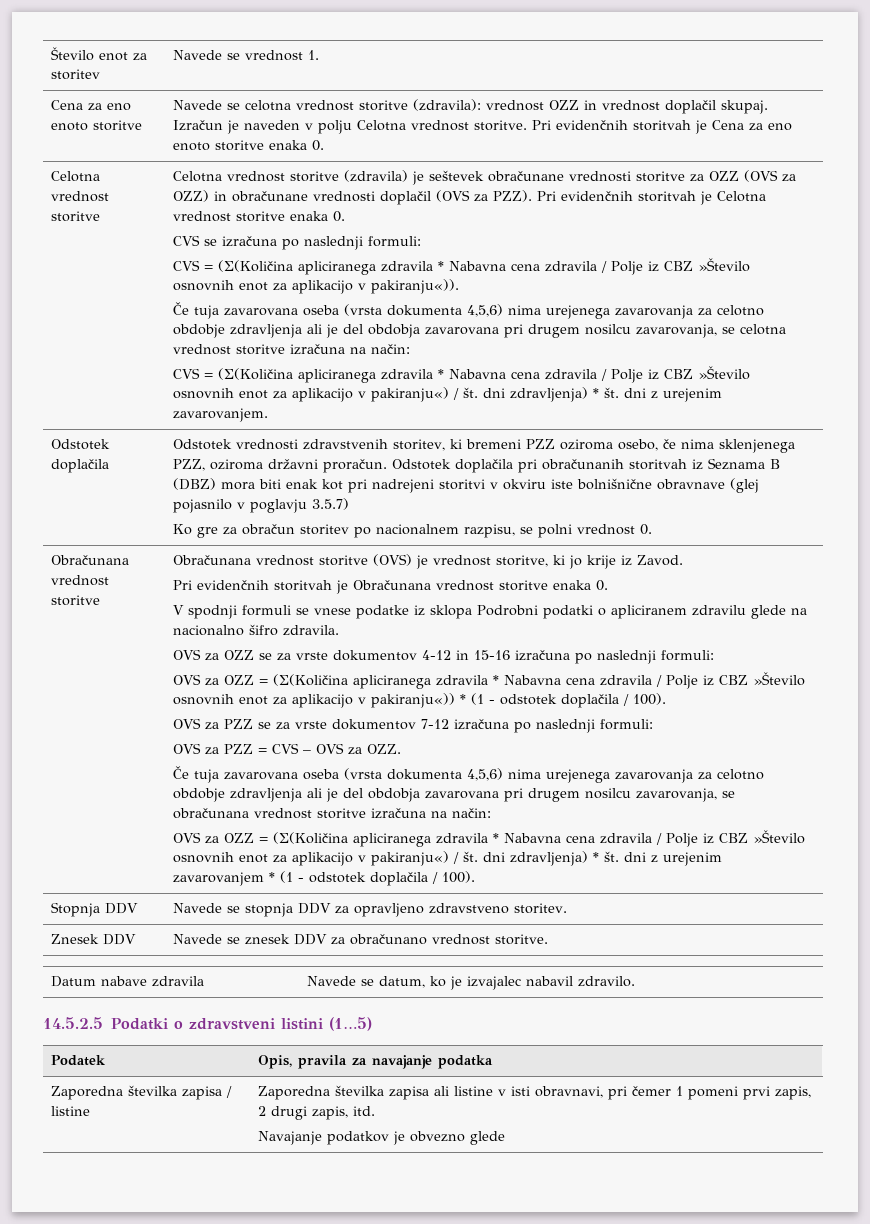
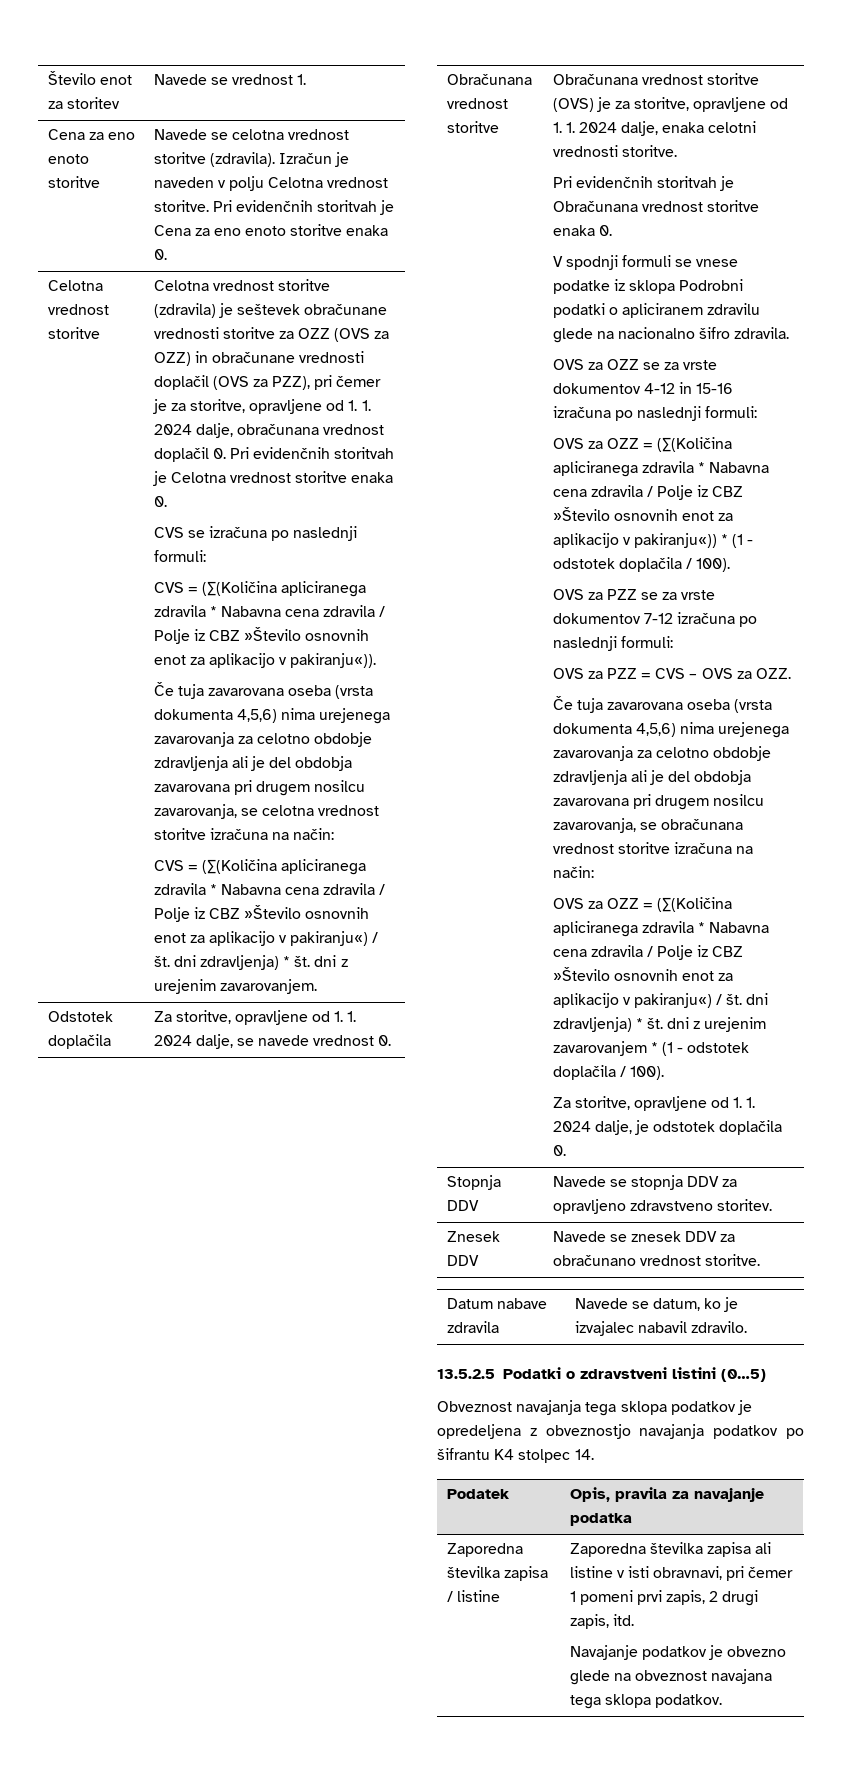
- Cena za eno enoto storitve | Navede se celotna vrednost storitve (zdravila): vrednost OZZ in vrednost doplačil skupaj. Izračun je naveden v polju Celotna vrednost storitve. Pri evidenčnih storitvah je Cena za eno enoto storitve enaka 0.
+ Cena za eno enoto storitve | Navede se celotna vrednost storitve (zdravila). Izračun je naveden v polju Celotna vrednost storitve. Pri evidenčnih storitvah je Cena za eno enoto storitve enaka 0.
- Celotna vrednost storitve (zdravila) je seštevek obračunane vrednosti storitve za OZZ (OVS za OZZ) in obračunane vrednosti doplačil (OVS za PZZ). Pri evidenčnih storitvah je Celotna vrednost storitve enaka 0.
+ Celotna vrednost storitve (zdravila) je seštevek obračunane vrednosti storitve za OZZ (OVS za OZZ) in obračunane vrednosti doplačil (OVS za PZZ), pri čemer je za storitve, opravljene od 1. 1. 2024 dalje, obračunana vrednost doplačil 0. Pri evidenčnih storitvah je Celotna vrednost storitve enaka 0.
- Odstotek vrednosti zdravstvenih storitev, ki bremeni PZZ oziroma osebo, če nima sklenjenega PZZ, oziroma državni proračun. Odstotek doplačila pri obračunanih storitvah iz Seznama B (DBZ) mora biti enak kot pri nadrejeni storitvi v okviru iste bolnišnične obravnave (glej pojasnilo v poglavju 3.5.7)
- Ko gre za obračun storitev po nacionalnem razpisu, se polni vrednost 0.
+ Za storitve, opravljene od 1. 1. 2024 dalje, se navede vrednost 0.
- Obračunana vrednost storitve (OVS) je vrednost storitve, ki jo krije iz Zavod.
+ Obračunana vrednost storitve (OVS) je za storitve, opravljene od 1. 1. 2024 dalje, enaka celotni vrednosti storitve.
+ Za storitve, opravljene od 1. 1. 2024 dalje, je odstotek doplačila 0.
- 14.5.2.5 Podatki o zdravstveni listini (1…5)
+ 13.5.2.5 Podatki o zdravstveni listini (0…5)
+ Obveznost navajanja tega sklopa podatkov je opredeljena z obveznostjo navajanja podatkov po šifrantu K4 stolpec 14.
  Zaporedna številka zapisa / listine | Zaporedna številka zapisa ali listine v isti obravnavi, pri čemer 1 pomeni prvi zapis, 2 drugi zapis, itd.
- Navajanje podatkov je obvezno glede
+ Navajanje podatkov je obvezno glede na obveznost navajana tega sklopa podatkov.

